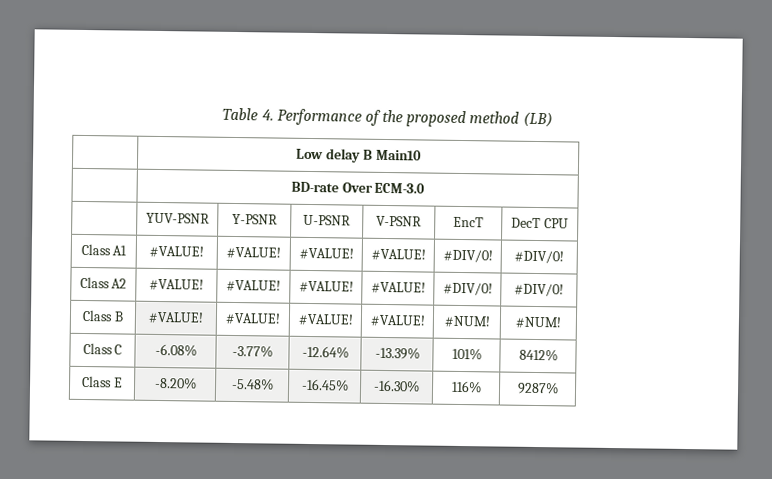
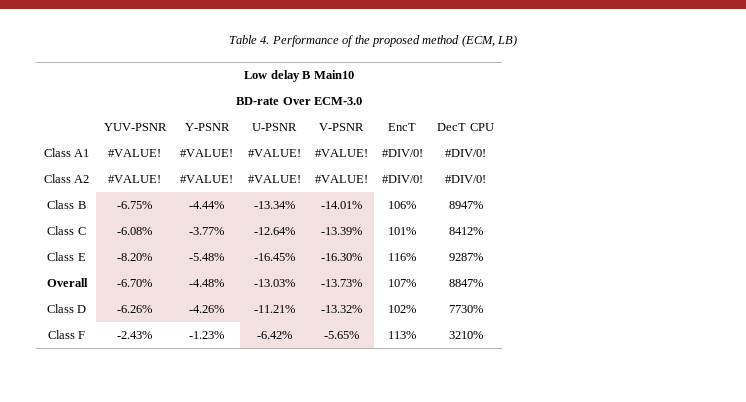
- Table 4. Performance of the proposed method (LB)
+ Table 4. Performance of the proposed method (ECM, LB)
- Class B | #VALUE! | #VALUE! | #VALUE! | #VALUE! | #NUM! | #NUM!
+ Class B | -6.75% | -4.44% | -13.34% | -14.01% | 106% | 8947%
+ Overall | -6.70% | -4.48% | -13.03% | -13.73% | 107% | 8847%
+ Class D | -6.26% | -4.26% | -11.21% | -13.32% | 102% | 7730%
+ Class F | -2.43% | -1.23% | -6.42% | -5.65% | 113% | 3210%

